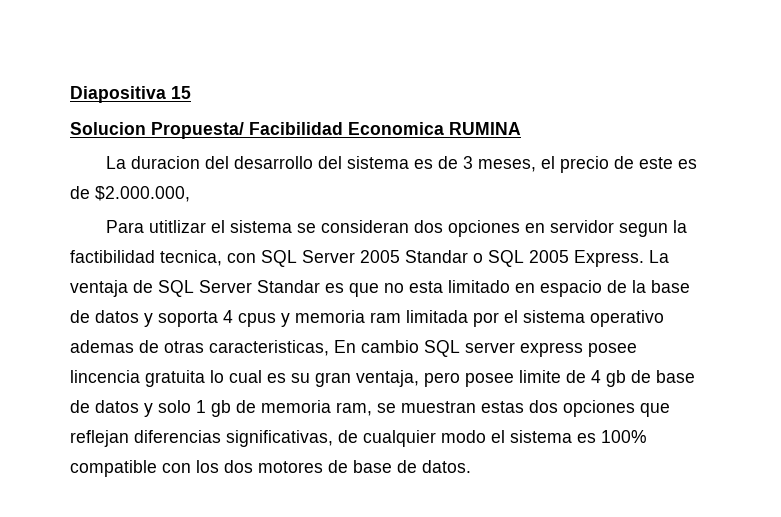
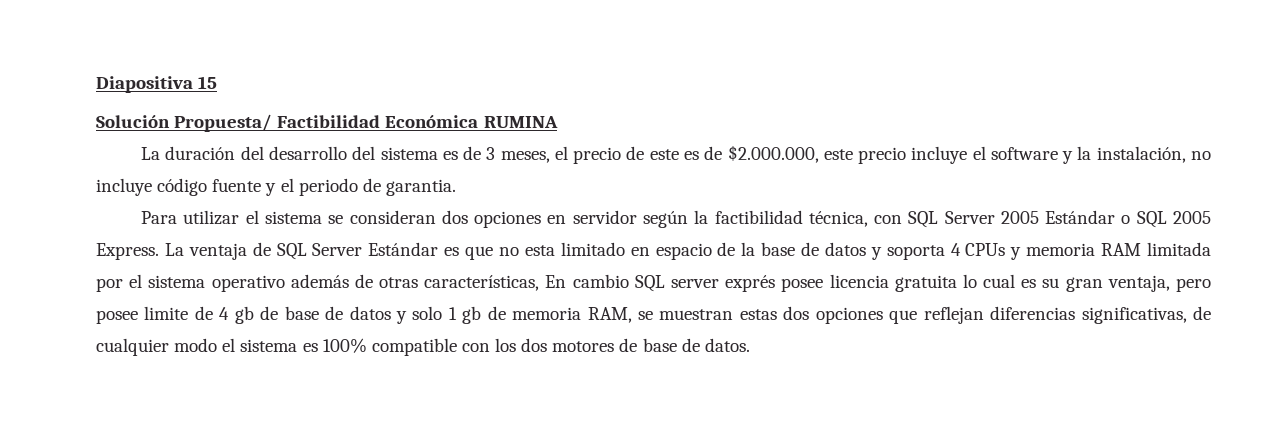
- Solucion Propuesta/ Facibilidad Economica RUMINA
+ Solución Propuesta/ Factibilidad Económica RUMINA
- La duracion del desarrollo del sistema es de 3 meses, el precio de este es de $2.000.000,
+ La duración del desarrollo del sistema es de 3 meses, el precio de este es de $2.000.000, este precio incluye el software y la instalación, no incluye código fuente y el periodo de garantia.
- Para utitlizar el sistema se consideran dos opciones en servidor segun la factibilidad tecnica, con SQL Server 2005 Standar o SQL 2005 Express.
+ Para utilizar el sistema se consideran dos opciones en servidor según la factibilidad técnica, con SQL Server 2005 Estándar o SQL 2005 Express.
- La ventaja de SQL Server Standar es que no esta limitado en espacio de la base de datos y soporta 4 cpus y memoria ram limitada por el sistema operativo ademas de otras caracteristicas, En cambio SQL server express posee lincencia gratuita lo cual es su gran ventaja, pero posee limite de 4 gb de base de datos y solo 1 gb de memoria ram, se muestran estas dos opciones que reflejan diferencias significativas, de cualquier modo el sistema es 100% compatible con los dos motores de base de datos.
+ La ventaja de SQL Server Estándar es que no esta limitado en espacio de la base de datos y soporta 4 CPUs y memoria RAM limitada por el sistema operativo además de otras características, En cambio SQL server exprés posee licencia gratuita lo cual es su gran ventaja, pero posee limite de 4 gb de base de datos y solo 1 gb de memoria RAM, se muestran estas dos opciones que reflejan diferencias significativas, de cualquier modo el sistema es 100% compatible con los dos motores de base de datos.

